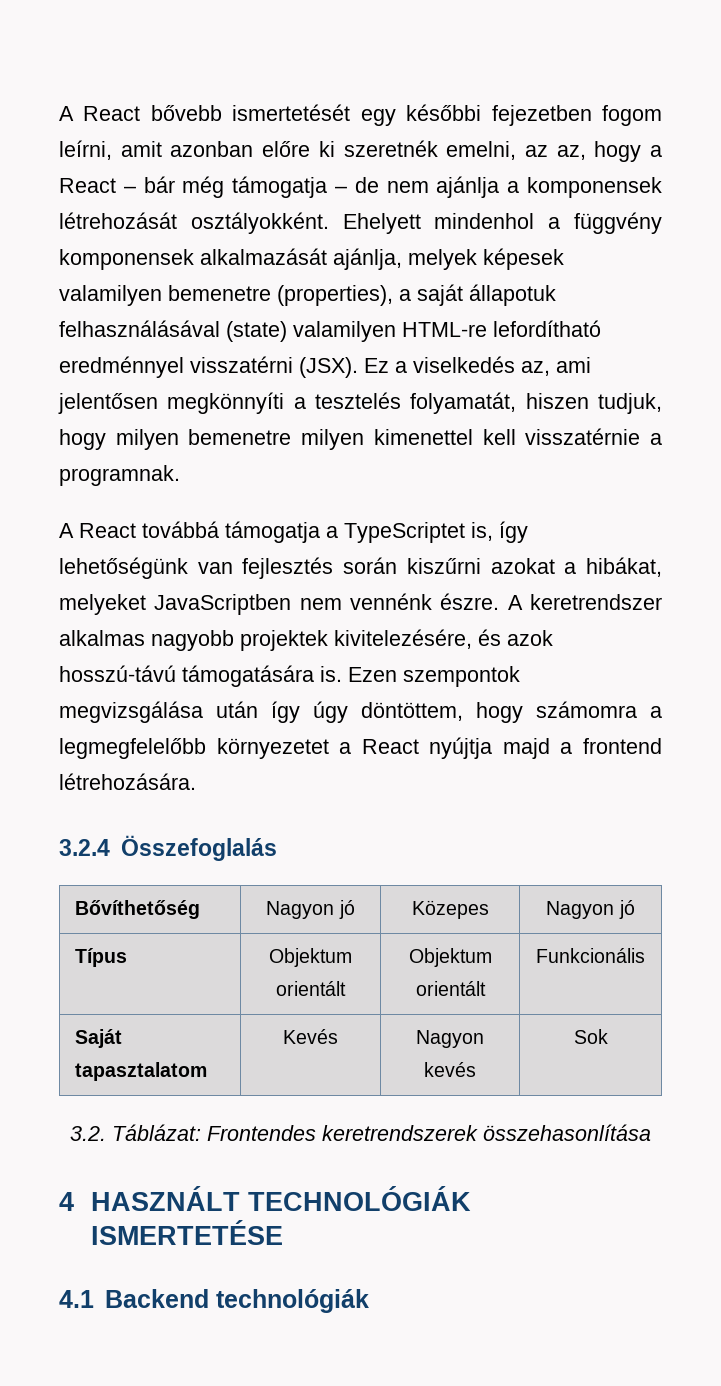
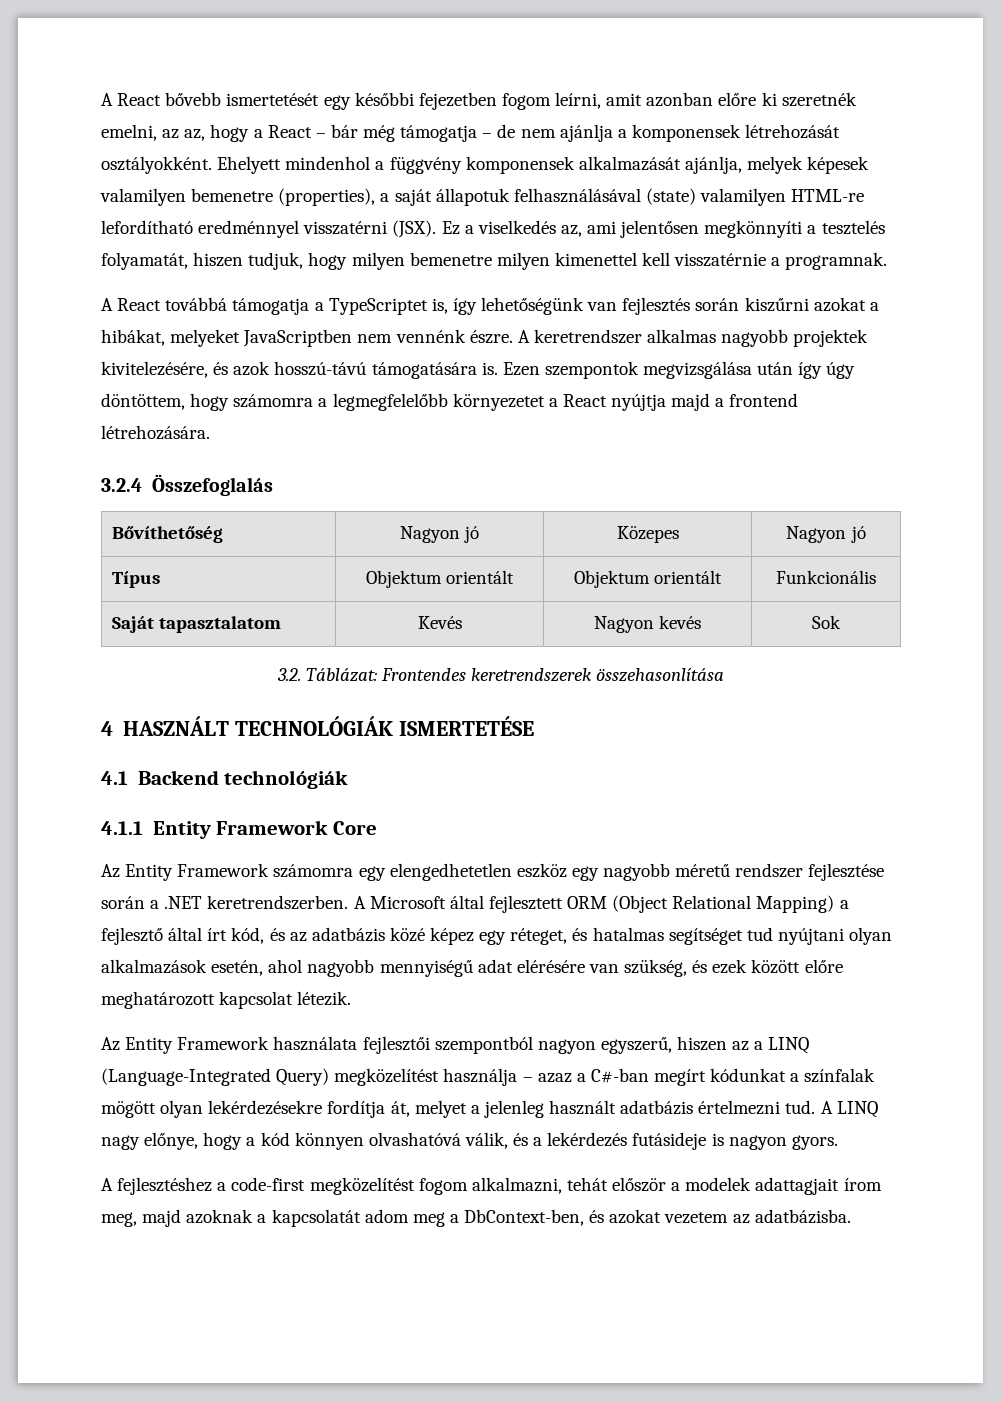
+ 4.1.1 Entity Framework Core
+ Az Entity Framework számomra egy elengedhetetlen eszköz egy nagyobb méretű rendszer fejlesztése során a .NET keretrendszerben. A Microsoft által fejlesztett ORM (Object Relational Mapping) a fejlesztő által írt kód, és az adatbázis közé képez egy réteget, és hatalmas segítséget tud nyújtani olyan alkalmazások esetén, ahol nagyobb mennyiségű adat elérésére van szükség, és ezek között előre meghatározott kapcsolat létezik.
+ Az Entity Framework használata fejlesztői szempontból nagyon egyszerű, hiszen az a LINQ (Language-Integrated Query) megközelítést használja – azaz a C#-ban megírt kódunkat a színfalak mögött olyan lekérdezésekre fordítja át, melyet a jelenleg használt adatbázis értelmezni tud. A LINQ nagy előnye, hogy a kód könnyen olvashatóvá válik, és a lekérdezés futásideje is nagyon gyors.
+ A fejlesztéshez a code-first megközelítést fogom alkalmazni, tehát először a modelek adattagjait írom meg, majd azoknak a kapcsolatát adom meg a DbContext-ben, és azokat vezetem az adatbázisba.

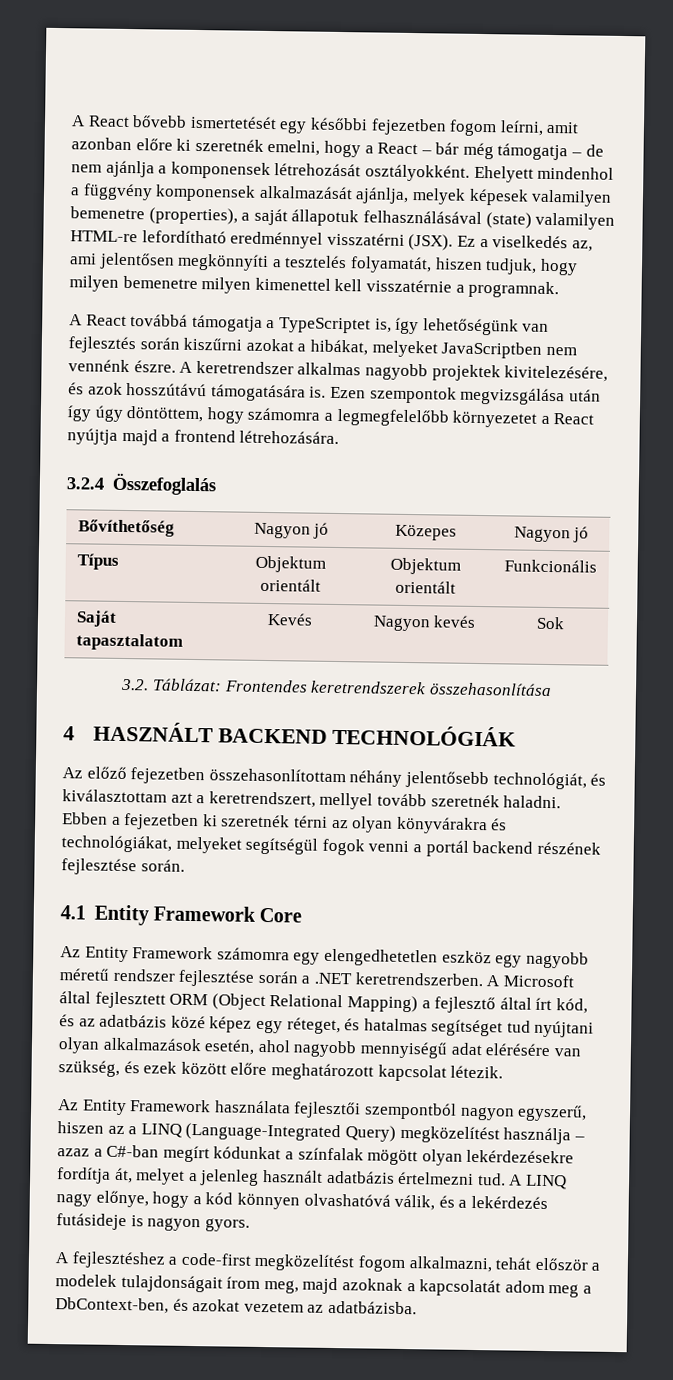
- A React bővebb ismertetését egy későbbi fejezetben fogom leírni, amit azonban előre ki szeretnék emelni, az az, hogy a React – bár még támogatja – de nem ajánlja a komponensek létrehozását osztályokként.
+ A React bővebb ismertetését egy későbbi fejezetben fogom leírni, amit azonban előre ki szeretnék emelni, hogy a React – bár még támogatja – de nem ajánlja a komponensek létrehozását osztályokként.
- A keretrendszer alkalmas nagyobb projektek kivitelezésére, és azok hosszú-távú támogatására is.
+ A keretrendszer alkalmas nagyobb projektek kivitelezésére, és azok hosszútávú támogatására is.
- 4 HASZNÁLT TECHNOLÓGIÁK ISMERTETÉSE
- 4.1 Backend technológiák
- 4.1.1 Entity Framework Core
+ 4 HASZNÁLT BACKEND TECHNOLÓGIÁK
+ Az előző fejezetben összehasonlítottam néhány jelentősebb technológiát, és kiválasztottam azt a keretrendszert, mellyel tovább szeretnék haladni. Ebben a fejezetben ki szeretnék térni az olyan könyvárakra és technológiákat, melyeket segítségül fogok venni a portál backend részének fejlesztése során.
+ 4.1 Entity Framework Core
- A fejlesztéshez a code-first megközelítést fogom alkalmazni, tehát először a modelek adattagjait írom meg, majd azoknak a kapcsolatát adom meg a DbContext-ben, és azokat vezetem az adatbázisba.
+ A fejlesztéshez a code-first megközelítést fogom alkalmazni, tehát először a modelek tulajdonságait írom meg, majd azoknak a kapcsolatát adom meg a DbContext-ben, és azokat vezetem az adatbázisba.

